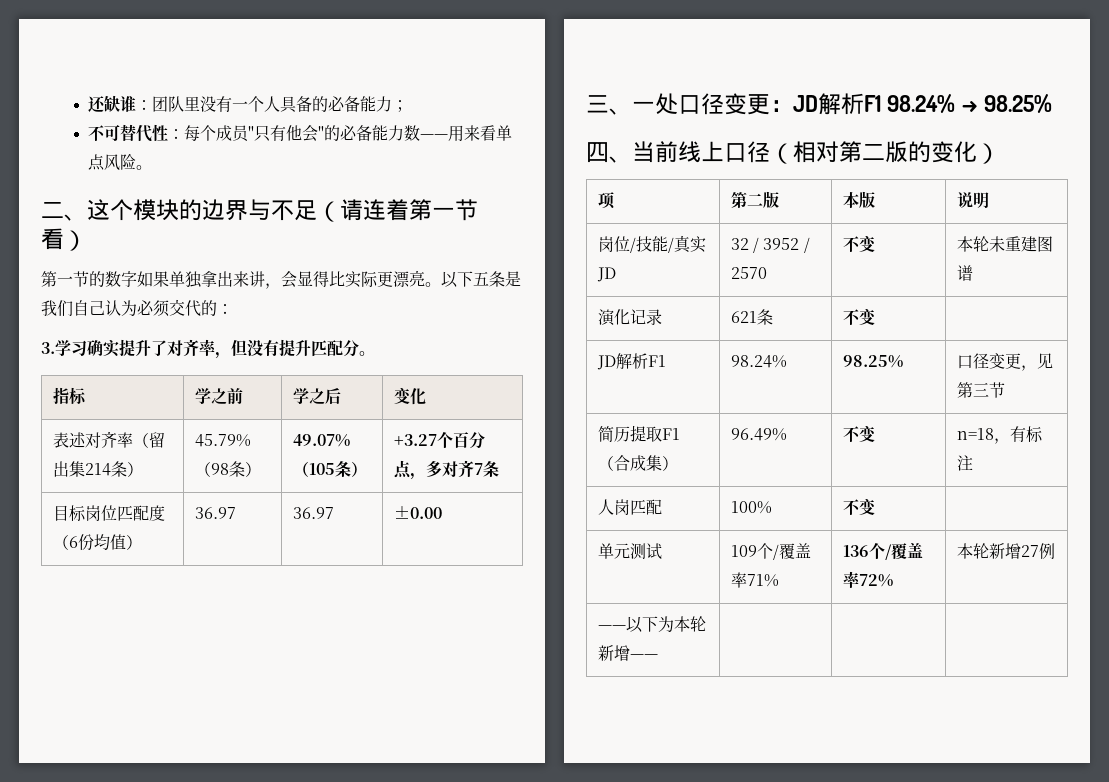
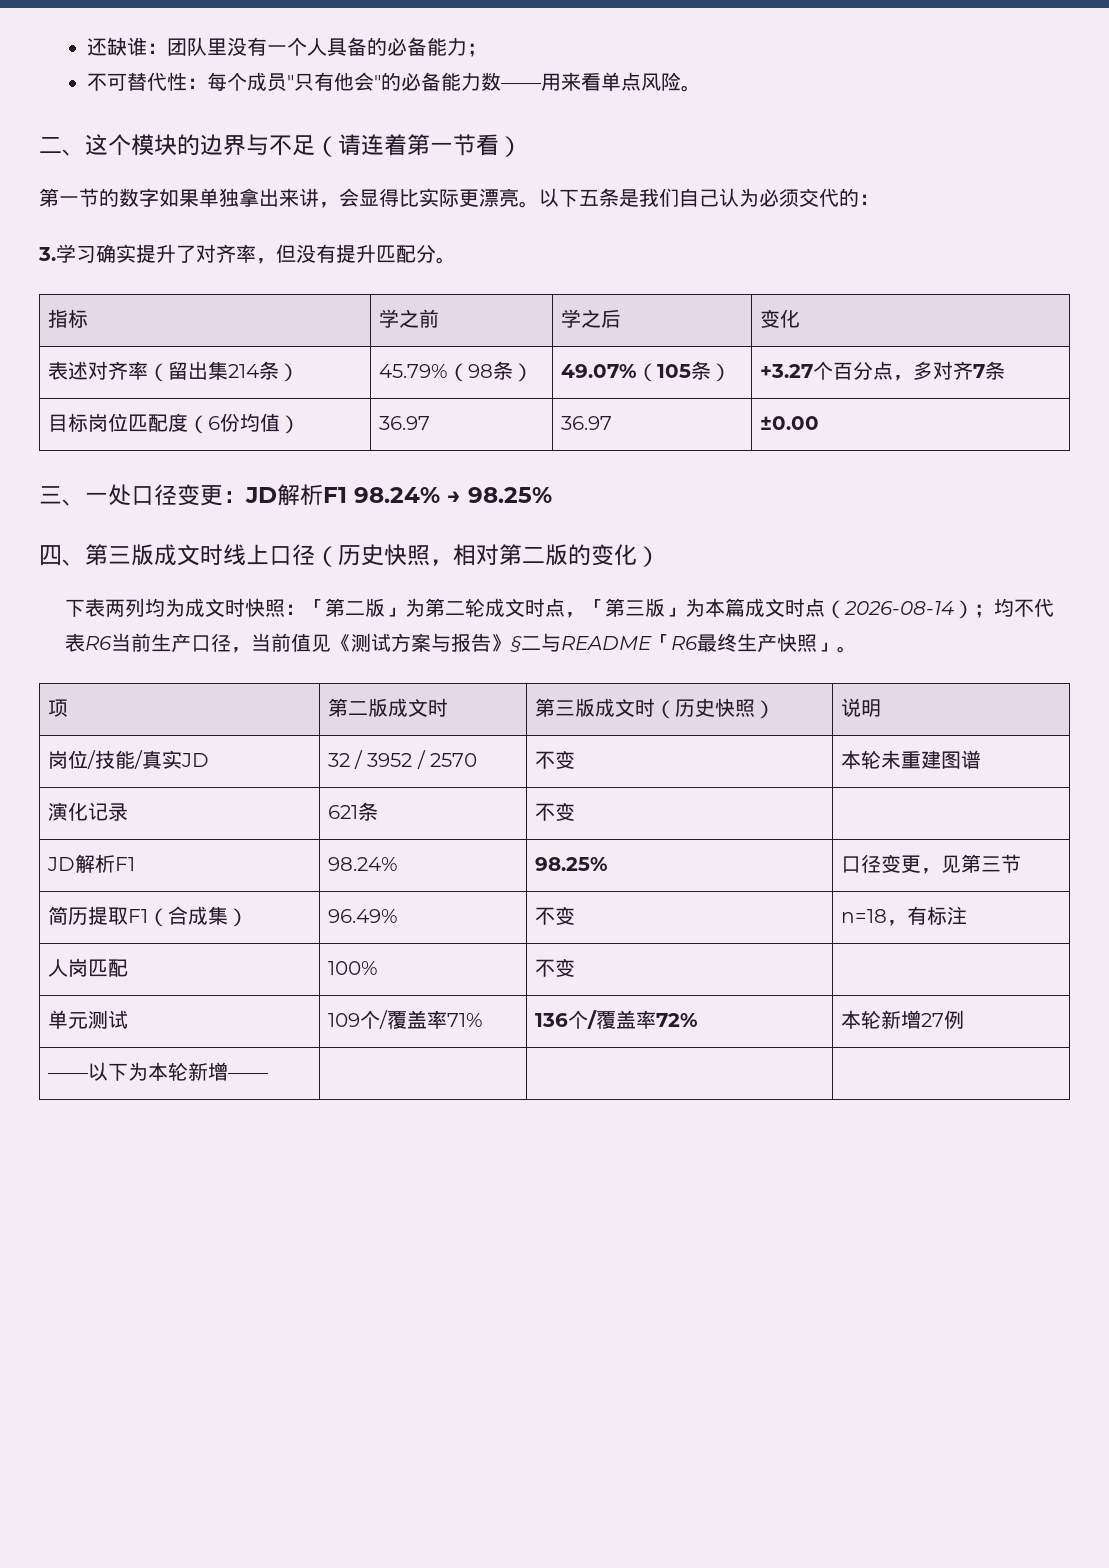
- 四、当前线上口径（相对第二版的变化）
+ 四、第三版成文时线上口径（历史快照，相对第二版的变化）
- 项 | 第二版 | 本版 | 说明
+ 下表两列均为成文时快照：「第二版」为第二轮成文时点，「第三版」为本篇成文时点（2026-08-14）；均不代表R6当前生产口径，当前值见《测试方案与报告》§二与README「R6最终生产快照」。
+ 项 | 第二版成文时 | 第三版成文时（历史快照） | 说明

